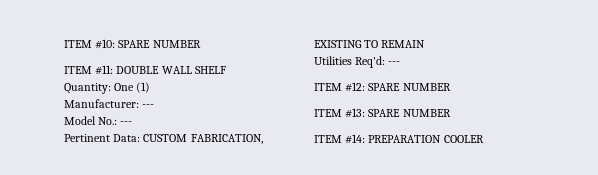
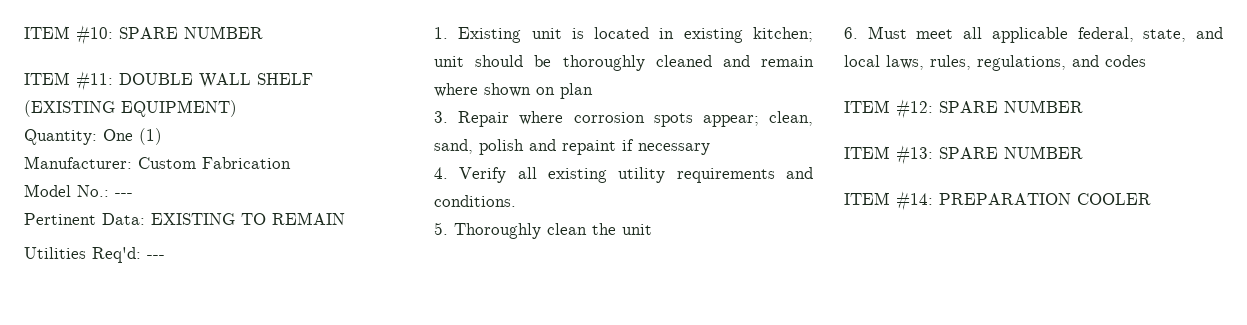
- ITEM #11: DOUBLE WALL SHELF
+ ITEM #11: DOUBLE WALL SHELF (EXISTING EQUIPMENT)
- Manufacturer: ---
+ Manufacturer: Custom Fabrication
- Pertinent Data: CUSTOM FABRICATION, EXISTING TO REMAIN
+ Pertinent Data: EXISTING TO REMAIN
+ 1. Existing unit is located in existing kitchen; unit should be thoroughly cleaned and remain where shown on plan
+ 3. Repair where corrosion spots appear; clean, sand, polish and repaint if necessary
+ 4. Verify all existing utility requirements and conditions.
+ 5. Thoroughly clean the unit
+ 6. Must meet all applicable federal, state, and local laws, rules, regulations, and codes

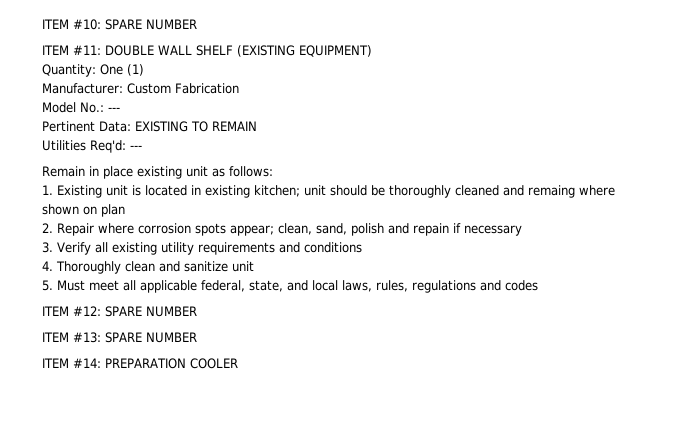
+ Remain in place existing unit as follows:
- 1. Existing unit is located in existing kitchen; unit should be thoroughly cleaned and remain where shown on plan
+ 1. Existing unit is located in existing kitchen; unit should be thoroughly cleaned and remaing where shown on plan
- 3. Repair where corrosion spots appear; clean, sand, polish and repaint if necessary
+ 2. Repair where corrosion spots appear; clean, sand, polish and repain if necessary
- 4. Verify all existing utility requirements and conditions.
- 5. Thoroughly clean the unit
- 6. Must meet all applicable federal, state, and local laws, rules, regulations, and codes
+ 3. Verify all existing utility requirements and conditions
+ 4. Thoroughly clean and sanitize unit
+ 5. Must meet all applicable federal, state, and local laws, rules, regulations and codes

